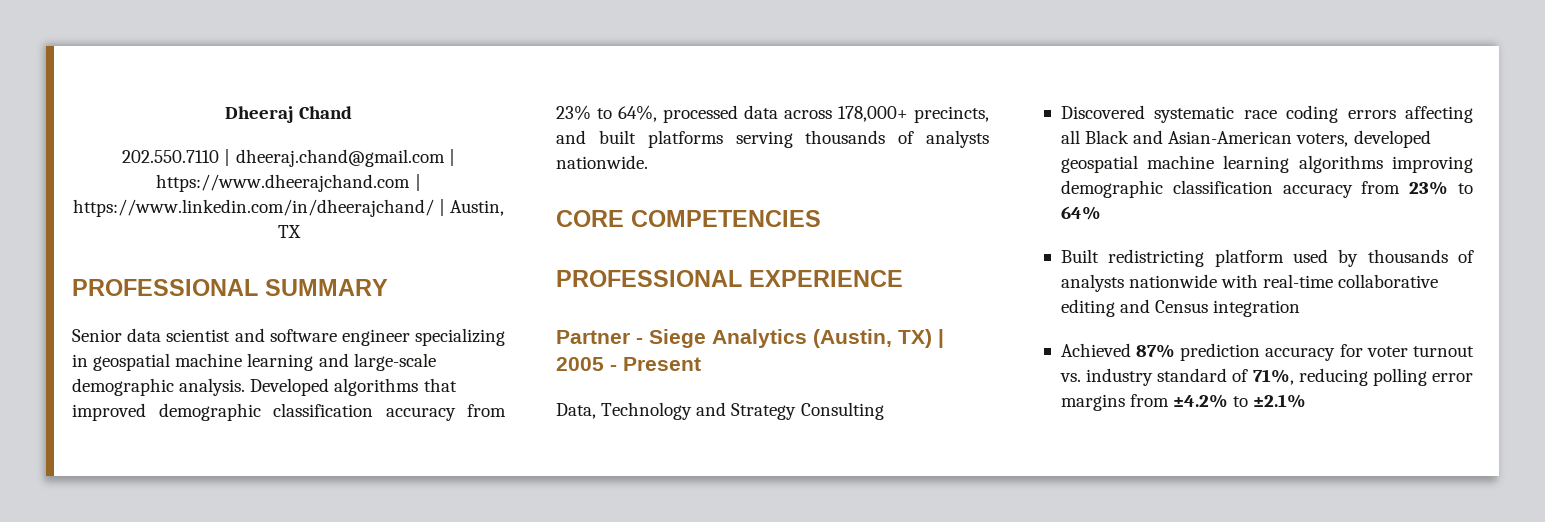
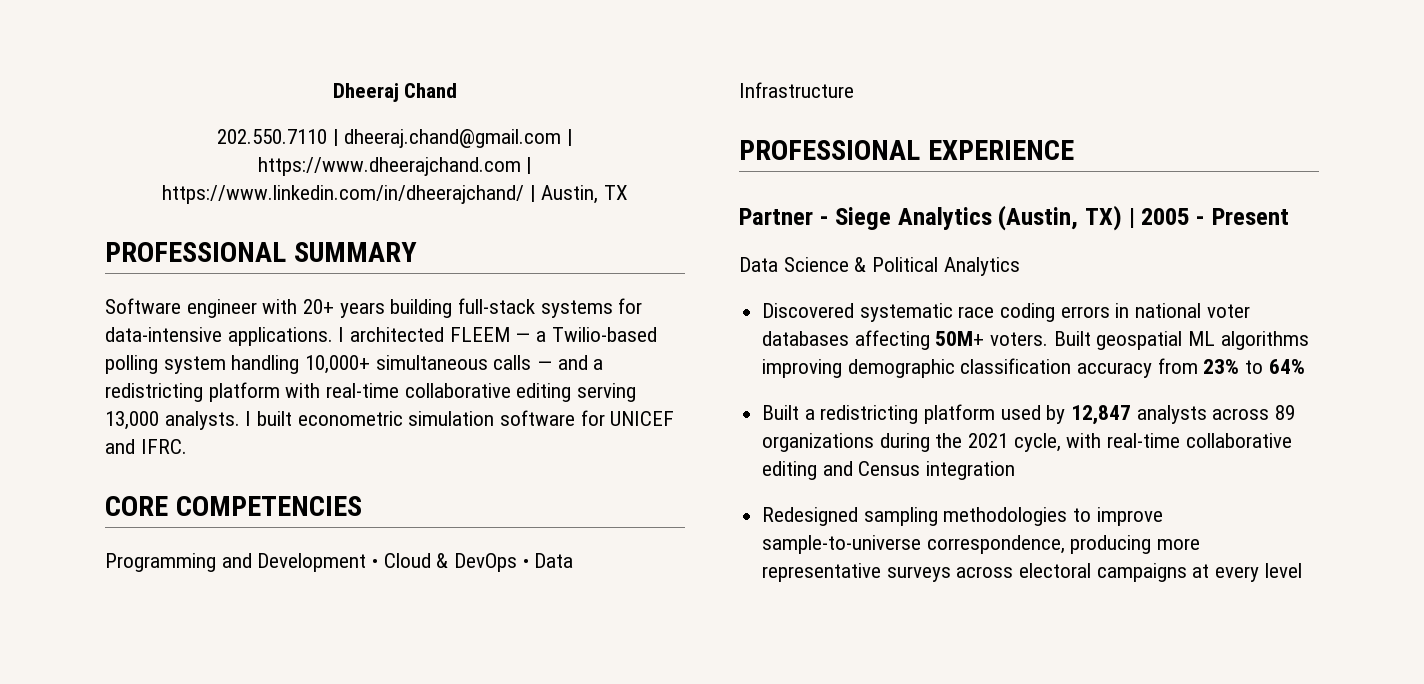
- Senior data scientist and software engineer specializing in geospatial machine learning and large-scale demographic analysis. Developed algorithms that improved demographic classification accuracy from 23% to 64%, processed data across 178,000+ precincts, and built platforms serving thousands of analysts nationwide.
+ Software engineer with 20+ years building full-stack systems for data-intensive applications. I architected FLEEM — a Twilio-based polling system handling 10,000+ simultaneous calls — and a redistricting platform with real-time collaborative editing serving 13,000 analysts. I built econometric simulation software for UNICEF and IFRC.
  CORE COMPETENCIES
+ Programming and Development • Cloud & DevOps • Data Infrastructure
- Data, Technology and Strategy Consulting
+ Data Science & Political Analytics
- Discovered systematic race coding errors affecting all Black and Asian-American voters, developed geospatial machine learning algorithms improving demographic classification accuracy from 23% to 64%
+ Discovered systematic race coding errors in national voter databases affecting 50M+ voters. Built geospatial ML algorithms improving demographic classification accuracy from 23% to 64%
- Built redistricting platform used by thousands of analysts nationwide with real-time collaborative editing and Census integration
+ Built a redistricting platform used by 12,847 analysts across 89 organizations during the 2021 cycle, with real-time collaborative editing and Census integration
- Achieved 87% prediction accuracy for voter turnout vs. industry standard of 71%, reducing polling error margins from ±4.2% to ±2.1%
+ Redesigned sampling methodologies to improve sample-to-universe correspondence, producing more representative surveys across electoral campaigns at every level

